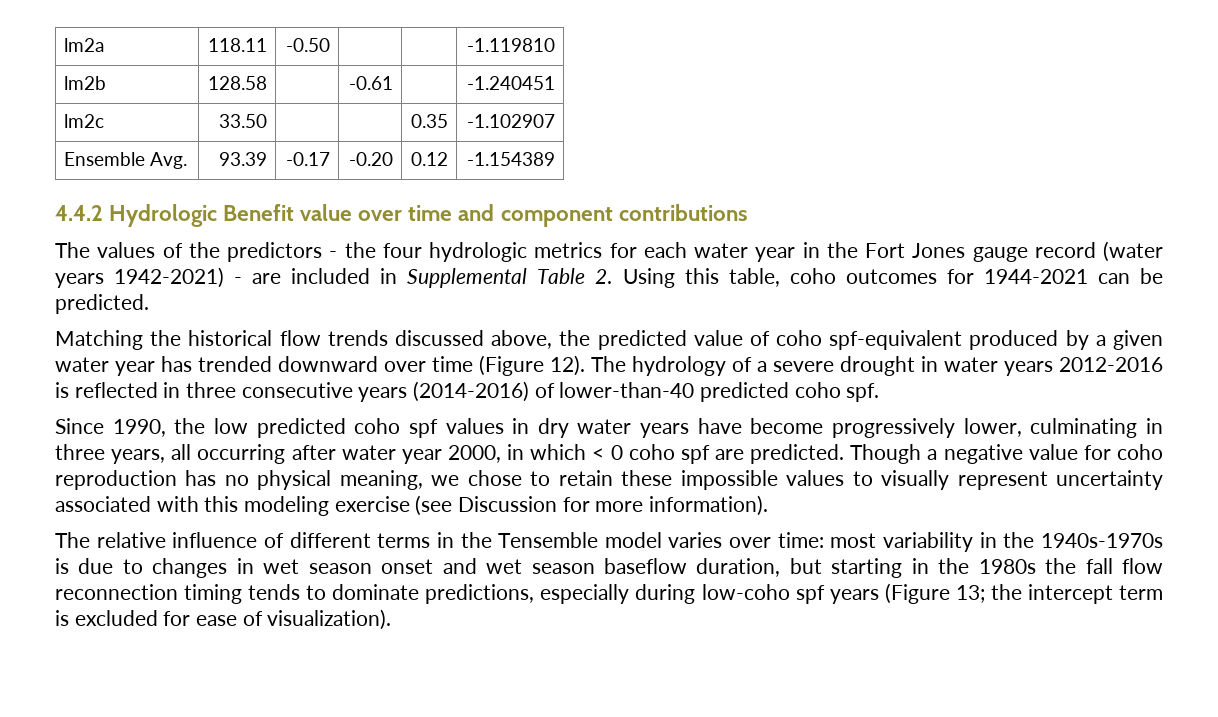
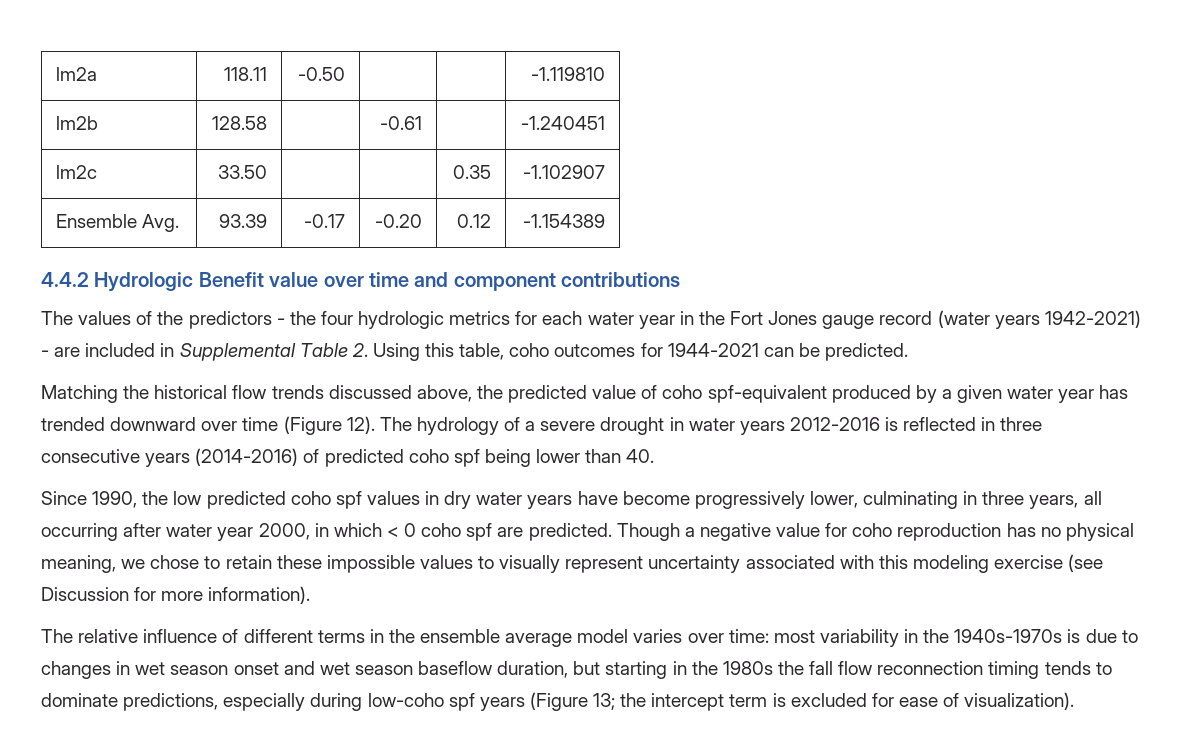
- The hydrology of a severe drought in water years 2012-2016 is reflected in three consecutive years (2014-2016) of lower-than-40 predicted coho spf.
+ The hydrology of a severe drought in water years 2012-2016 is reflected in three consecutive years (2014-2016) of predicted coho spf being lower than 40.
- The relative influence of different terms in the Tensemble model varies over time: most variability in the 1940s-1970s is due to changes in wet season onset and wet season baseflow duration, but starting in the 1980s the fall flow reconnection timing tends to dominate predictions, especially during low-coho spf years (Figure 13; the intercept term is excluded for ease of visualization).
+ The relative influence of different terms in the ensemble average model varies over time: most variability in the 1940s-1970s is due to changes in wet season onset and wet season baseflow duration, but starting in the 1980s the fall flow reconnection timing tends to dominate predictions, especially during low-coho spf years (Figure 13; the intercept term is excluded for ease of visualization).

